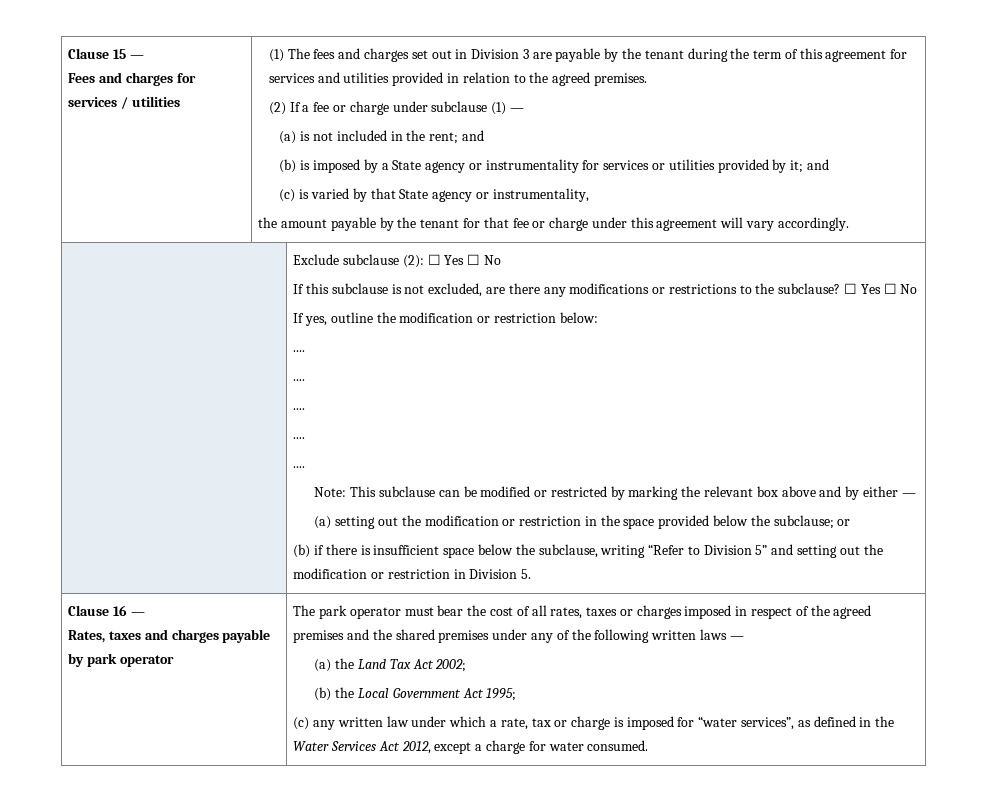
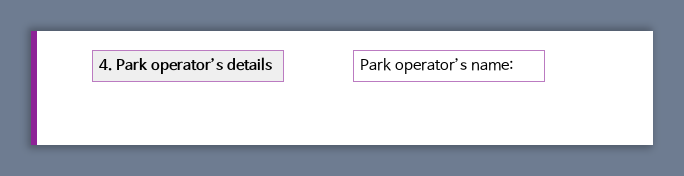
- Clause 15 —
- Fees and charges for services / utilities | (1) The fees and charges set out in Division 3 are payable by the tenant during the term of this agreement for services and utilities provided in relation to the agreed premises.
- (2) If a fee or charge under subclause (1) —
- (a) is not included in the rent; and
- (b) is imposed by a State agency or instrumentality for services or utilities provided by it; and
- (c) is varied by that State agency or instrumentality,
- the amount payable by the tenant for that fee or charge under this agreement will vary accordingly.
- | Exclude subclause (2): ☐ Yes ☐ No
- If this subclause is not excluded, are there any modifications or restrictions to the subclause? ☐ Yes ☐ No
- If yes, outline the modification or restriction below:
- ....
- ....
- ....
- ....
- ....
- Note: This subclause can be modified or restricted by marking the relevant box above and by either —
- (a) setting out the modification or restriction in the space provided below the subclause; or
- (b) if there is insufficient space below the subclause, writing “Refer to Division 5” and setting out the modification or restriction in Division 5.
- Clause 16 —
- Rates, taxes and charges payable by park operator | The park operator must bear the cost of all rates, taxes or charges imposed in respect of the agreed premises and the shared premises under any of the following written laws —
- (a) the Land Tax Act 2002;
- (b) the Local Government Act 1995;
- (c) any written law under which a rate, tax or charge is imposed for “water services”, as defined in the Water Services Act 2012, except a charge for water consumed.
+ 4. Park operator’s details
+ Park operator’s name:

